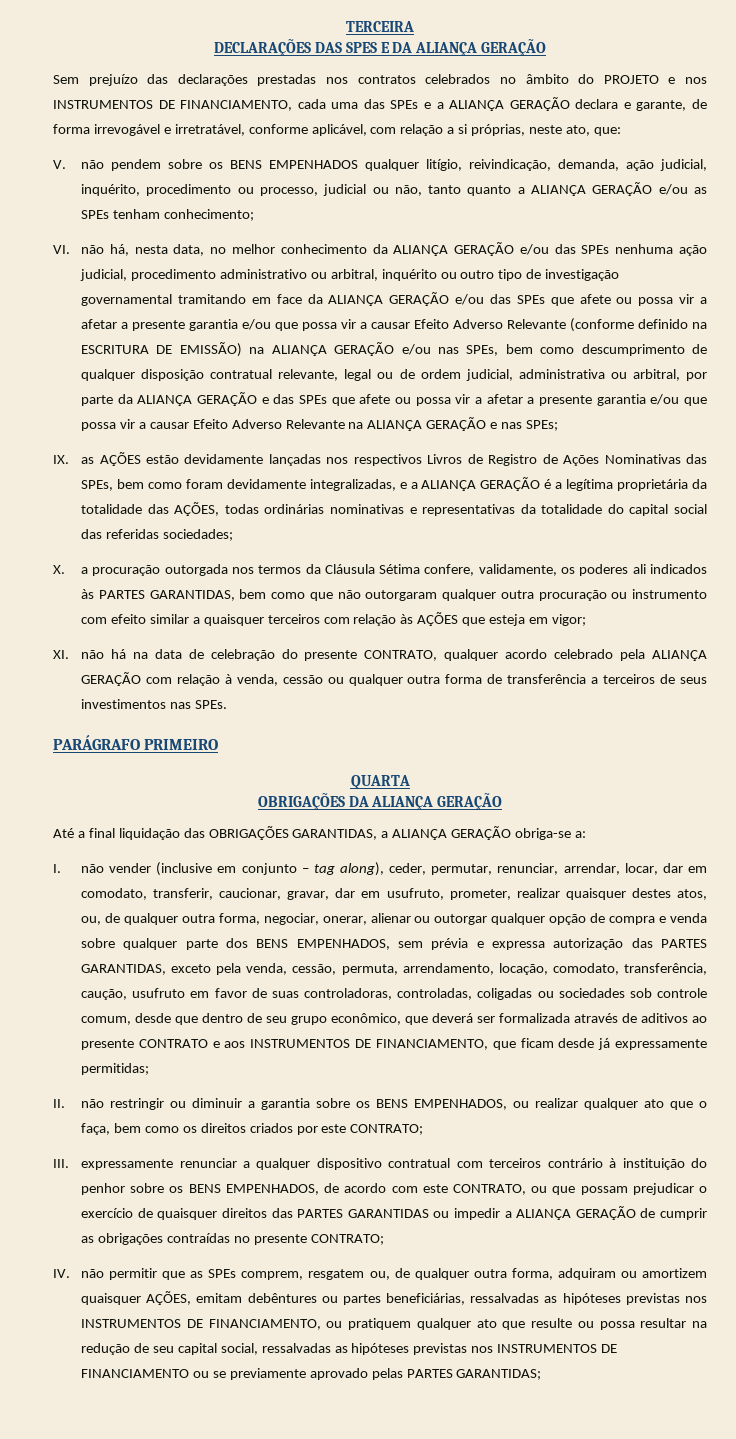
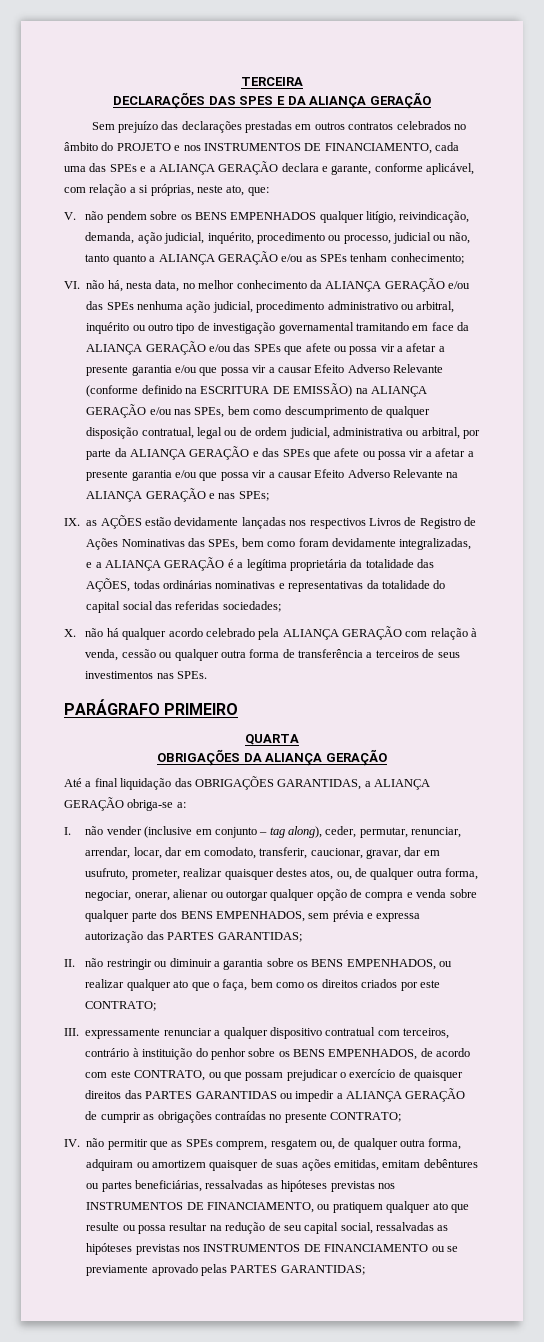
- Sem prejuízo das declarações prestadas nos contratos celebrados no âmbito do PROJETO e nos INSTRUMENTOS DE FINANCIAMENTO, cada uma das SPEs e a ALIANÇA GERAÇÃO declara e garante, de forma irrevogável e irretratável, conforme aplicável, com relação a si próprias, neste ato, que:
+ Sem prejuízo das declarações prestadas em outros contratos celebrados no âmbito do PROJETO e nos INSTRUMENTOS DE FINANCIAMENTO, cada uma das SPEs e a ALIANÇA GERAÇÃO declara e garante, conforme aplicável, com relação a si próprias, neste ato, que:
- VI. não há, nesta data, no melhor conhecimento da ALIANÇA GERAÇÃO e/ou das SPEs nenhuma ação judicial, procedimento administrativo ou arbitral, inquérito ou outro tipo de investigação governamental tramitando em face da ALIANÇA GERAÇÃO e/ou das SPEs que afete ou possa vir a afetar a presente garantia e/ou que possa vir a causar Efeito Adverso Relevante (conforme definido na ESCRITURA DE EMISSÃO) na ALIANÇA GERAÇÃO e/ou nas SPEs, bem como descumprimento de qualquer disposição contratual relevante, legal ou de ordem judicial, administrativa ou arbitral, por parte da ALIANÇA GERAÇÃO e das SPEs que afete ou possa vir a afetar a presente garantia e/ou que possa vir a causar Efeito Adverso Relevante na ALIANÇA GERAÇÃO e nas SPEs;
+ VI. não há, nesta data, no melhor conhecimento da ALIANÇA GERAÇÃO e/ou das SPEs nenhuma ação judicial, procedimento administrativo ou arbitral, inquérito ou outro tipo de investigação governamental tramitando em face da ALIANÇA GERAÇÃO e/ou das SPEs que afete ou possa vir a afetar a presente garantia e/ou que possa vir a causar Efeito Adverso Relevante (conforme definido na ESCRITURA DE EMISSÃO) na ALIANÇA GERAÇÃO e/ou nas SPEs, bem como descumprimento de qualquer disposição contratual, legal ou de ordem judicial, administrativa ou arbitral, por parte da ALIANÇA GERAÇÃO e das SPEs que afete ou possa vir a afetar a presente garantia e/ou que possa vir a causar Efeito Adverso Relevante na ALIANÇA GERAÇÃO e nas SPEs;
- X. a procuração outorgada nos termos da Cláusula Sétima confere, validamente, os poderes ali indicados às PARTES GARANTIDAS, bem como que não outorgaram qualquer outra procuração ou instrumento com efeito similar a quaisquer terceiros com relação às AÇÕES que esteja em vigor;
- XI. não há na data de celebração do presente CONTRATO, qualquer acordo celebrado pela ALIANÇA GERAÇÃO com relação à venda, cessão ou qualquer outra forma de transferência a terceiros de seus investimentos nas SPEs.
+ X. não há qualquer acordo celebrado pela ALIANÇA GERAÇÃO com relação à venda, cessão ou qualquer outra forma de transferência a terceiros de seus investimentos nas SPEs.
- I. não vender (inclusive em conjunto – tag along), ceder, permutar, renunciar, arrendar, locar, dar em comodato, transferir, caucionar, gravar, dar em usufruto, prometer, realizar quaisquer destes atos, ou, de qualquer outra forma, negociar, onerar, alienar ou outorgar qualquer opção de compra e venda sobre qualquer parte dos BENS EMPENHADOS, sem prévia e expressa autorização das PARTES GARANTIDAS, exceto pela venda, cessão, permuta, arrendamento, locação, comodato, transferência, caução, usufruto em favor de suas controladoras, controladas, coligadas ou sociedades sob controle comum, desde que dentro de seu grupo econômico, que deverá ser formalizada através de aditivos ao presente CONTRATO e aos INSTRUMENTOS DE FINANCIAMENTO, que ficam desde já expressamente permitidas;
+ I. não vender (inclusive em conjunto – tag along), ceder, permutar, renunciar, arrendar, locar, dar em comodato, transferir, caucionar, gravar, dar em usufruto, prometer, realizar quaisquer destes atos, ou, de qualquer outra forma, negociar, onerar, alienar ou outorgar qualquer opção de compra e venda sobre qualquer parte dos BENS EMPENHADOS, sem prévia e expressa autorização das PARTES GARANTIDAS;
- III. expressamente renunciar a qualquer dispositivo contratual com terceiros contrário à instituição do penhor sobre os BENS EMPENHADOS, de acordo com este CONTRATO, ou que possam prejudicar o exercício de quaisquer direitos das PARTES GARANTIDAS ou impedir a ALIANÇA GERAÇÃO de cumprir as obrigações contraídas no presente CONTRATO;
+ III. expressamente renunciar a qualquer dispositivo contratual com terceiros, contrário à instituição do penhor sobre os BENS EMPENHADOS, de acordo com este CONTRATO, ou que possam prejudicar o exercício de quaisquer direitos das PARTES GARANTIDAS ou impedir a ALIANÇA GERAÇÃO de cumprir as obrigações contraídas no presente CONTRATO;
- IV. não permitir que as SPEs comprem, resgatem ou, de qualquer outra forma, adquiram ou amortizem quaisquer AÇÕES, emitam debêntures ou partes beneficiárias, ressalvadas as hipóteses previstas nos INSTRUMENTOS DE FINANCIAMENTO, ou pratiquem qualquer ato que resulte ou possa resultar na redução de seu capital social, ressalvadas as hipóteses previstas nos INSTRUMENTOS DE FINANCIAMENTO ou se previamente aprovado pelas PARTES GARANTIDAS;
+ IV. não permitir que as SPEs comprem, resgatem ou, de qualquer outra forma, adquiram ou amortizem quaisquer de suas ações emitidas, emitam debêntures ou partes beneficiárias, ressalvadas as hipóteses previstas nos INSTRUMENTOS DE FINANCIAMENTO, ou pratiquem qualquer ato que resulte ou possa resultar na redução de seu capital social, ressalvadas as hipóteses previstas nos INSTRUMENTOS DE FINANCIAMENTO ou se previamente aprovado pelas PARTES GARANTIDAS;

